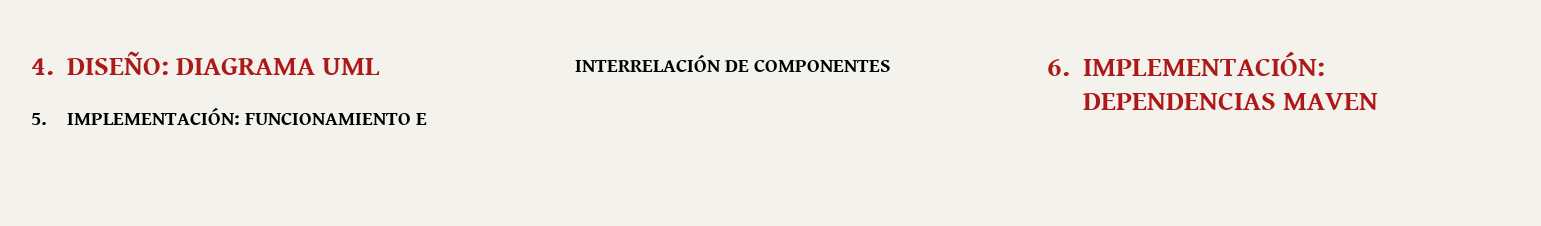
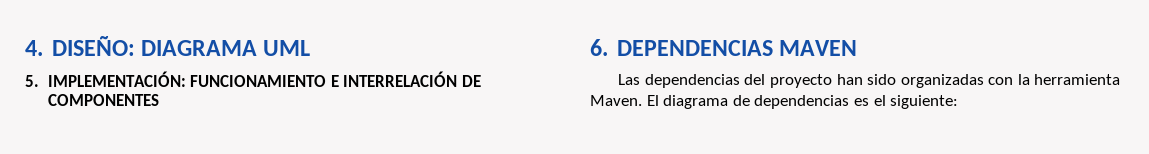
- 6. IMPLEMENTACIÓN: DEPENDENCIAS MAVEN
+ 6. DEPENDENCIAS MAVEN
+ Las dependencias del proyecto han sido organizadas con la herramienta Maven. El diagrama de dependencias es el siguiente:

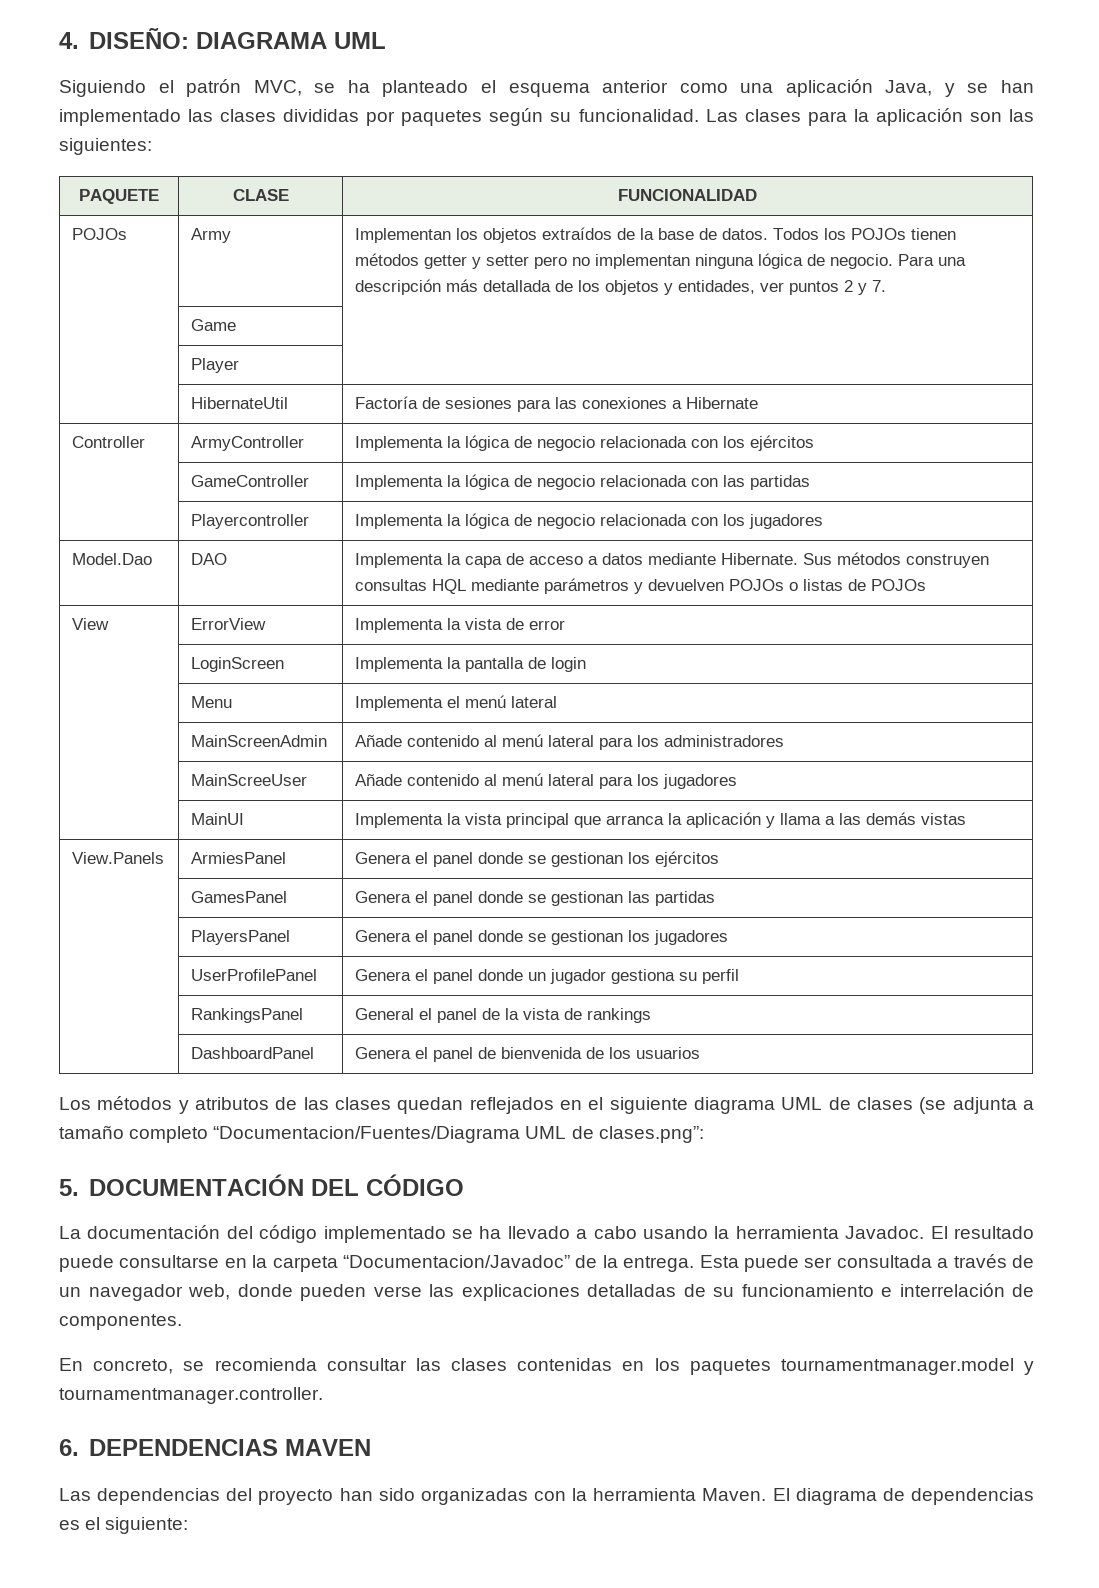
- 5. IMPLEMENTACIÓN: FUNCIONAMIENTO E INTERRELACIÓN DE COMPONENTES
+ Siguiendo el patrón MVC, se ha planteado el esquema anterior como una aplicación Java, y se han implementado las clases divididas por paquetes según su funcionalidad. Las clases para la aplicación son las siguientes:
+ PAQUETE | CLASE | FUNCIONALIDAD
+ POJOs | Army | Implementan los objetos extraídos de la base de datos. Todos los POJOs tienen métodos getter y setter pero no implementan ninguna lógica de negocio. Para una descripción más detallada de los objetos y entidades, ver puntos 2 y 7.
+ | Game |
+ | Player |
+ | HibernateUtil | Factoría de sesiones para las conexiones a Hibernate
+ Controller | ArmyController | Implementa la lógica de negocio relacionada con los ejércitos
+ | GameController | Implementa la lógica de negocio relacionada con las partidas
+ | Playercontroller | Implementa la lógica de negocio relacionada con los jugadores
+ Model.Dao | DAO | Implementa la capa de acceso a datos mediante Hibernate. Sus métodos construyen consultas HQL mediante parámetros y devuelven POJOs o listas de POJOs
+ View | ErrorView | Implementa la vista de error
+ | LoginScreen | Implementa la pantalla de login
+ | Menu | Implementa el menú lateral
+ | MainScreenAdmin | Añade contenido al menú lateral para los administradores
+ | MainScreeUser | Añade contenido al menú lateral para los jugadores
+ | MainUI | Implementa la vista principal que arranca la aplicación y llama a las demás vistas
+ View.Panels | ArmiesPanel | Genera el panel donde se gestionan los ejércitos
+ | GamesPanel | Genera el panel donde se gestionan las partidas
+ | PlayersPanel | Genera el panel donde se gestionan los jugadores
+ | UserProfilePanel | Genera el panel donde un jugador gestiona su perfil
+ | RankingsPanel | General el panel de la vista de rankings
+ | DashboardPanel | Genera el panel de bienvenida de los usuarios
+ Los métodos y atributos de las clases quedan reflejados en el siguiente diagrama UML de clases (se adjunta a tamaño completo “Documentacion/Fuentes/Diagrama UML de clases.png”:
+ 5. DOCUMENTACIÓN DEL CÓDIGO
+ La documentación del código implementado se ha llevado a cabo usando la herramienta Javadoc. El resultado puede consultarse en la carpeta “Documentacion/Javadoc” de la entrega. Esta puede ser consultada a través de un navegador web, donde pueden verse las explicaciones detalladas de su funcionamiento e interrelación de componentes.
+ En concreto, se recomienda consultar las clases contenidas en los paquetes tournamentmanager.model y tournamentmanager.controller.

